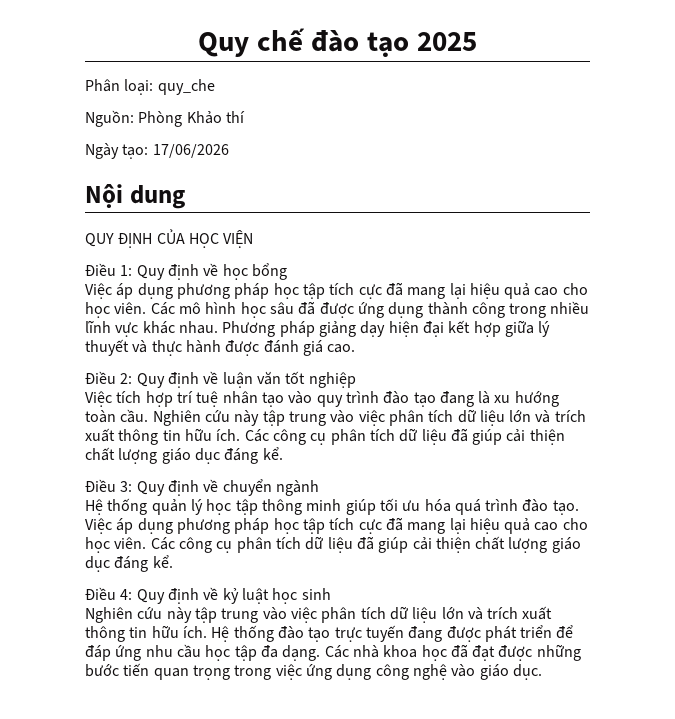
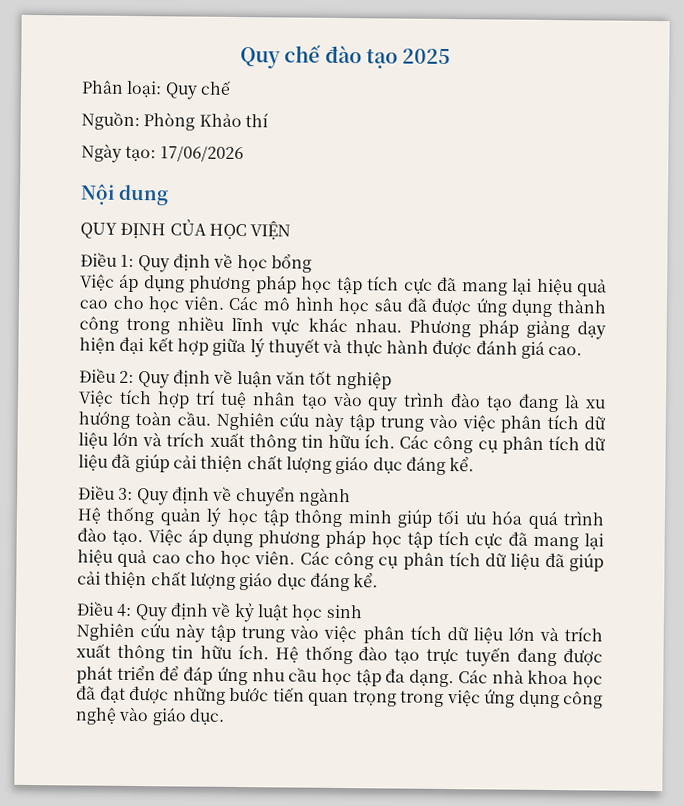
- Phân loại: quy_che
+ Phân loại: Quy chế

